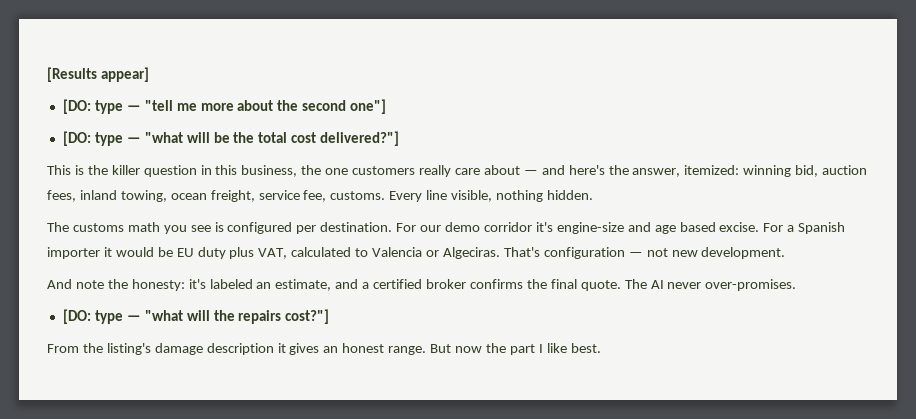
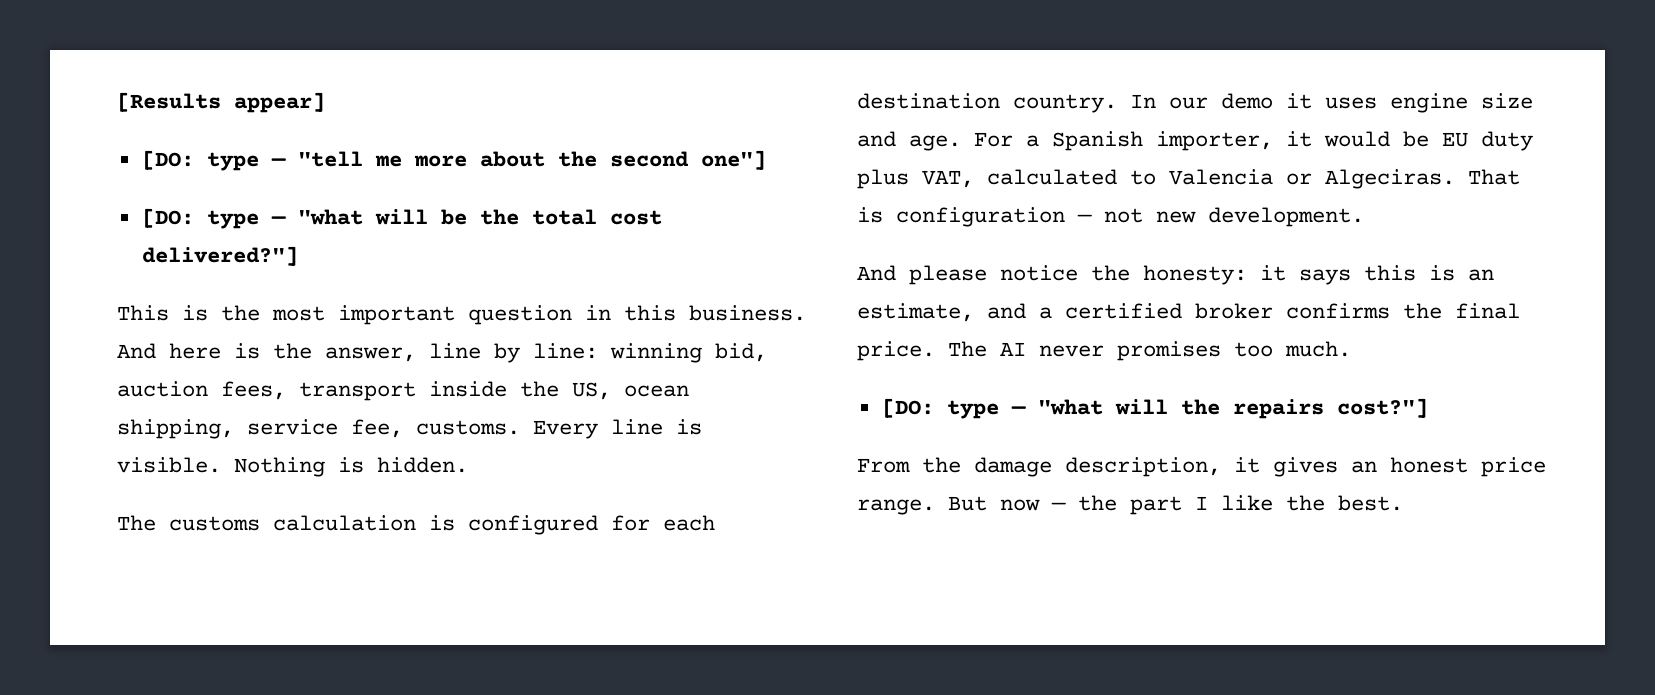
- This is the killer question in this business, the one customers really care about — and here's the answer, itemized: winning bid, auction fees, inland towing, ocean freight, service fee, customs.
+ This is the most important question in this business. And here is the answer, line by line: winning bid, auction fees, transport inside the US, ocean shipping, service fee, customs.
- Every line visible, nothing hidden.
+ Every line is visible. Nothing is hidden.
- The customs math you see is configured per destination. For our demo corridor it's engine-size and age based excise.
+ The customs calculation is configured for each destination country. In our demo it uses engine size and age.
- For a Spanish importer it would be EU duty plus VAT, calculated to Valencia or Algeciras.
+ For a Spanish importer, it would be EU duty plus VAT, calculated to Valencia or Algeciras.
- That's configuration — not new development.
+ That is configuration — not new development.
- And note the honesty: it's labeled an estimate, and a certified broker confirms the final quote.
+ And please notice the honesty: it says this is an estimate, and a certified broker confirms the final price.
- The AI never over-promises.
+ The AI never promises too much.
- From the listing's damage description it gives an honest range.
+ From the damage description, it gives an honest price range.
- But now the part I like best.
+ But now — the part I like the best.

